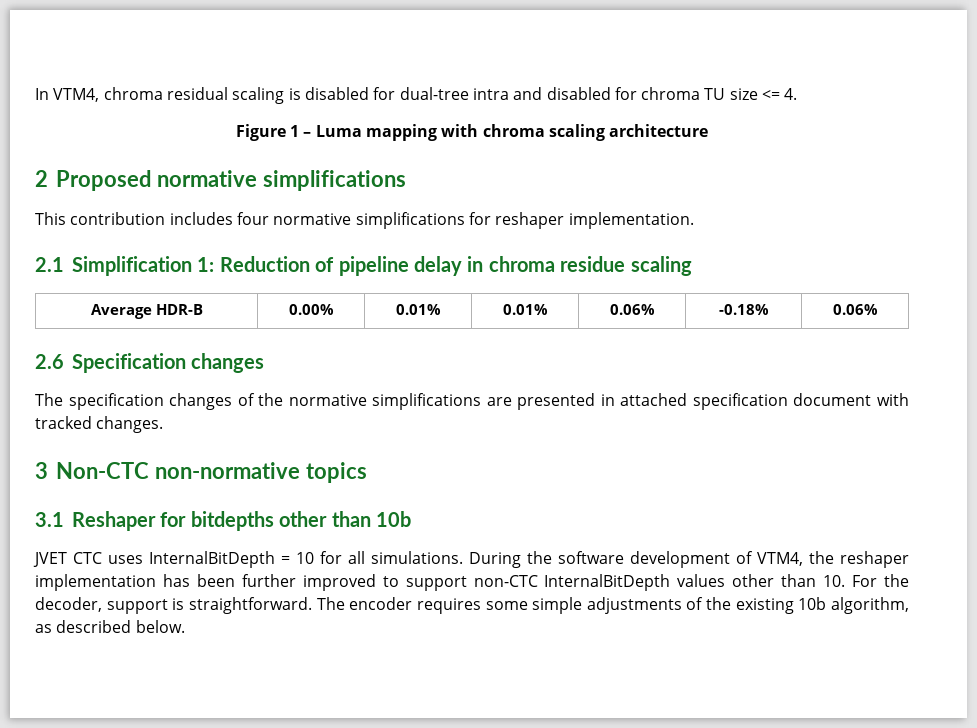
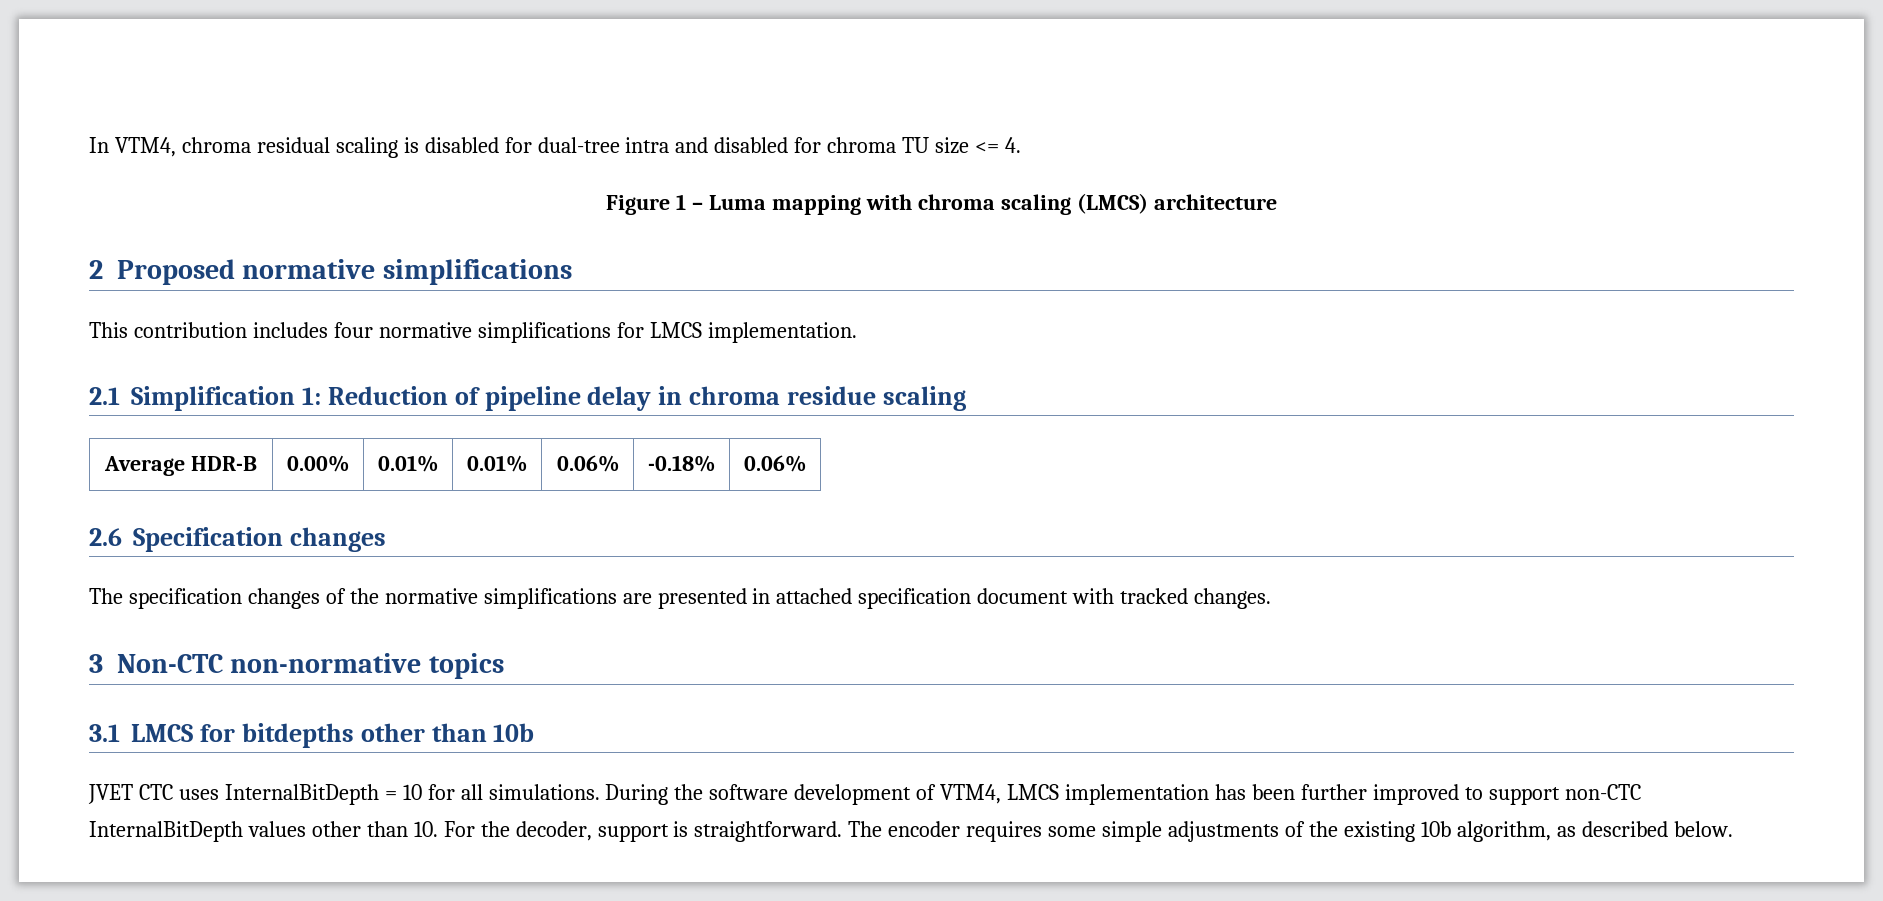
- Figure 1 – Luma mapping with chroma scaling architecture
+ Figure 1 – Luma mapping with chroma scaling (LMCS) architecture
- This contribution includes four normative simplifications for reshaper implementation.
+ This contribution includes four normative simplifications for LMCS implementation.
- 3.1 Reshaper for bitdepths other than 10b
+ 3.1 LMCS for bitdepths other than 10b
- During the software development of VTM4, the reshaper implementation has been further improved to support non-CTC InternalBitDepth values other than 10. For the decoder, support is straightforward.
+ During the software development of VTM4, LMCS implementation has been further improved to support non-CTC InternalBitDepth values other than 10. For the decoder, support is straightforward.

